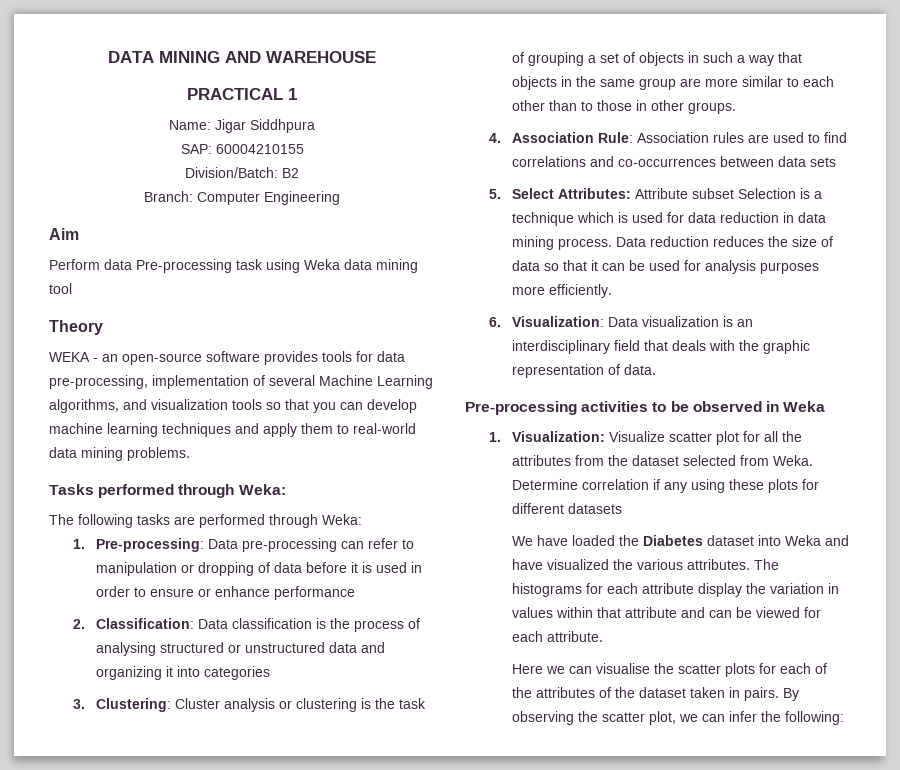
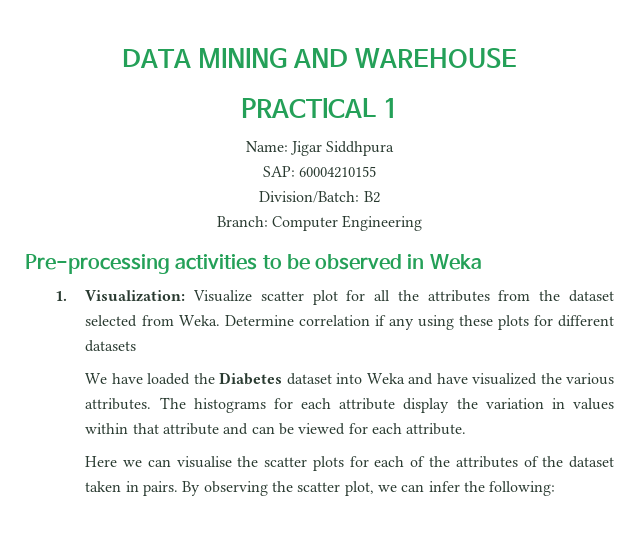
- Aim
- Perform data Pre-processing task using Weka data mining tool
- Theory
- WEKA - an open-source software provides tools for data pre-processing, implementation of several Machine Learning algorithms, and visualization tools so that you can develop machine learning techniques and apply them to real-world data mining problems.
- Tasks performed through Weka:
- The following tasks are performed through Weka:
- 1. Pre-processing: Data pre-processing can refer to manipulation or dropping of data before it is used in order to ensure or enhance performance
- 2. Classification: Data classification is the process of analysing structured or unstructured data and organizing it into categories
- 3. Clustering: Cluster analysis or clustering is the task of grouping a set of objects in such a way that objects in the same group are more similar to each other than to those in other groups.
- 4. Association Rule: Association rules are used to find correlations and co-occurrences between data sets
- 5. Select Attributes: Attribute subset Selection is a technique which is used for data reduction in data mining process. Data reduction reduces the size of data so that it can be used for analysis purposes more efficiently.
- 6. Visualization: Data visualization is an interdisciplinary field that deals with the graphic representation of data.

